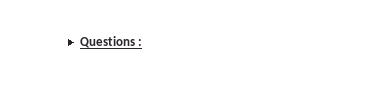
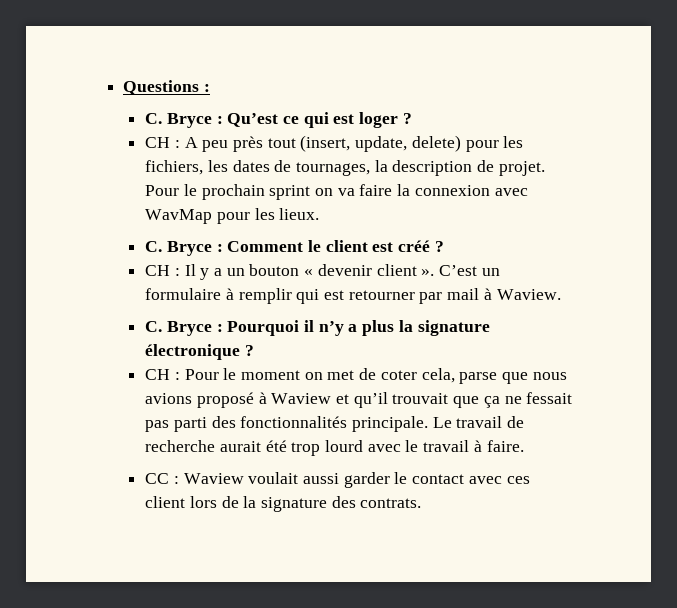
+ C. Bryce : Qu’est ce qui est loger ?
+ CH : A peu près tout (insert, update, delete) pour les fichiers, les dates de tournages, la description de projet. Pour le prochain sprint on va faire la connexion avec WavMap pour les lieux.
+ C. Bryce : Comment le client est créé ?
+ CH : Il y a un bouton « devenir client ». C’est un formulaire à remplir qui est retourner par mail à Waview.
+ C. Bryce : Pourquoi il n’y a plus la signature électronique ?
+ CH : Pour le moment on met de coter cela, parse que nous avions proposé à Waview et qu’il trouvait que ça ne fessait pas parti des fonctionnalités principale. Le travail de recherche aurait été trop lourd avec le travail à faire.
+ CC : Waview voulait aussi garder le contact avec ces client lors de la signature des contrats.

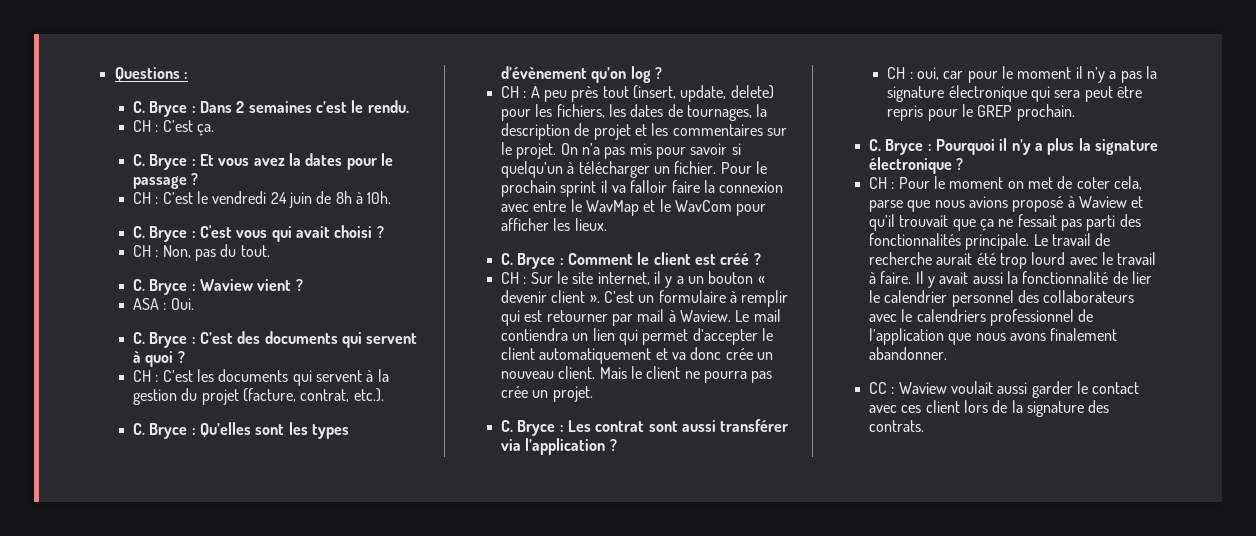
- C. Bryce : Qu’est ce qui est loger ?
+ C. Bryce : Dans 2 semaines c’est le rendu.
+ CH : C’est ça.
+ C. Bryce : Et vous avez la dates pour le passage ?
+ CH : C’est le vendredi 24 juin de 8h à 10h.
+ C. Bryce : C'est vous qui avait choisi ?
+ CH : Non, pas du tout.
+ C. Bryce : Waview vient ?
+ ASA : Oui.
+ C. Bryce : C’est des documents qui servent à quoi ?
+ CH : C’est les documents qui servent à la gestion du projet (facture, contrat, etc.).
+ C. Bryce : Qu’elles sont les types d’évènement qu’on log ?
- CH : A peu près tout (insert, update, delete) pour les fichiers, les dates de tournages, la description de projet.
+ CH : A peu près tout (insert, update, delete) pour les fichiers, les dates de tournages, la description de projet et les commentaires sur le projet. On n’a pas mis pour savoir si quelqu’un à télécharger un fichier.
- Pour le prochain sprint on va faire la connexion avec WavMap pour les lieux.
+ Pour le prochain sprint il va falloir faire la connexion avec entre le WavMap et le WavCom pour afficher les lieux.
- CH : Il y a un bouton « devenir client ».
+ CH : Sur le site internet, il y a un bouton « devenir client ».
+ Le mail contiendra un lien qui permet d’accepter le client automatiquement et va donc crée un nouveau client. Mais le client ne pourra pas crée un projet.
+ C. Bryce : Les contrat sont aussi transférer via l’application ?
+ CH : oui, car pour le moment il n’y a pas la signature électronique qui sera peut être repris pour le GREP prochain.
+ Il y avait aussi la fonctionnalité de lier le calendrier personnel des collaborateurs avec le calendriers professionnel de l’application que nous avons finalement abandonner.

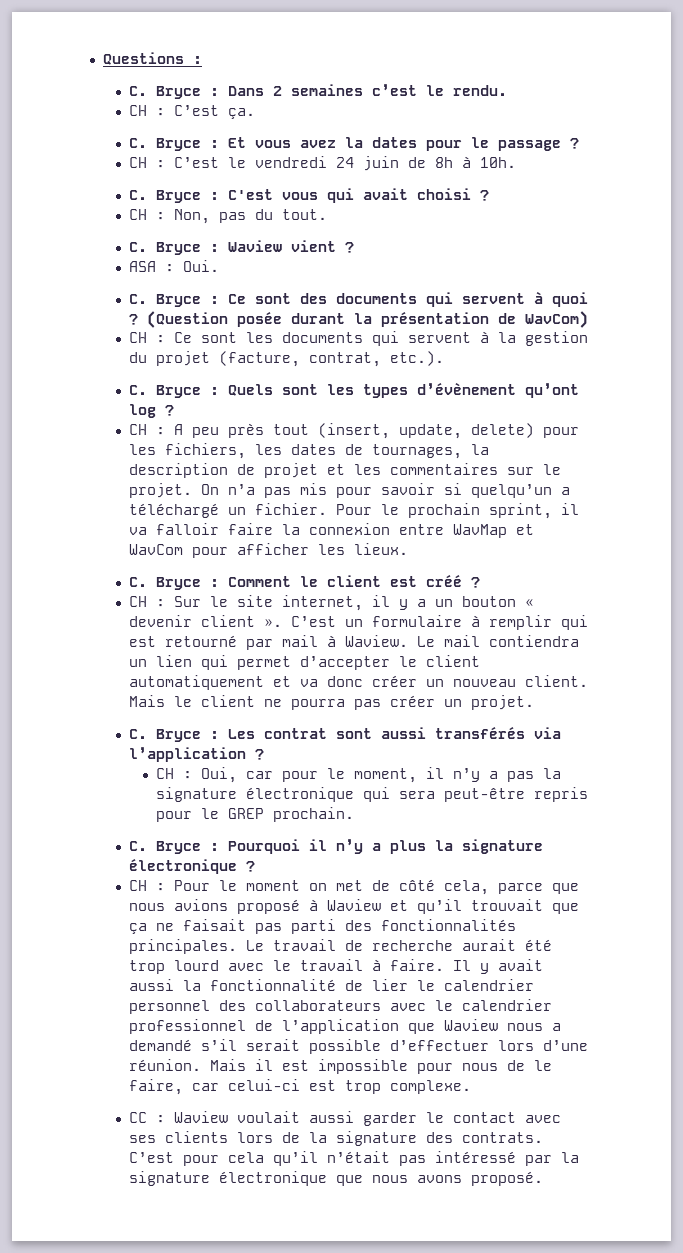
- C. Bryce : C’est des documents qui servent à quoi ?
- CH : C’est les documents qui servent à la gestion du projet (facture, contrat, etc.).
+ C. Bryce : Ce sont des documents qui servent à quoi ? (Question posée durant la présentation de WavCom)
+ CH : Ce sont les documents qui servent à la gestion du projet (facture, contrat, etc.).
- C. Bryce : Qu’elles sont les types d’évènement qu’on log ?
+ C. Bryce : Quels sont les types d’évènement qu’ont log ?
- On n’a pas mis pour savoir si quelqu’un à télécharger un fichier.
+ On n’a pas mis pour savoir si quelqu’un a téléchargé un fichier.
- Pour le prochain sprint il va falloir faire la connexion avec entre le WavMap et le WavCom pour afficher les lieux.
+ Pour le prochain sprint, il va falloir faire la connexion entre WavMap et WavCom pour afficher les lieux.
- C’est un formulaire à remplir qui est retourner par mail à Waview.
+ C’est un formulaire à remplir qui est retourné par mail à Waview.
- Le mail contiendra un lien qui permet d’accepter le client automatiquement et va donc crée un nouveau client.
+ Le mail contiendra un lien qui permet d’accepter le client automatiquement et va donc créer un nouveau client.
- Mais le client ne pourra pas crée un projet.
+ Mais le client ne pourra pas créer un projet.
- C. Bryce : Les contrat sont aussi transférer via l’application ?
+ C. Bryce : Les contrat sont aussi transférés via l’application ?
- CH : oui, car pour le moment il n’y a pas la signature électronique qui sera peut être repris pour le GREP prochain.
+ CH : Oui, car pour le moment, il n’y a pas la signature électronique qui sera peut-être repris pour le GREP prochain.
- CH : Pour le moment on met de coter cela, parse que nous avions proposé à Waview et qu’il trouvait que ça ne fessait pas parti des fonctionnalités principale.
+ CH : Pour le moment on met de côté cela, parce que nous avions proposé à Waview et qu’il trouvait que ça ne faisait pas parti des fonctionnalités principales.
- Il y avait aussi la fonctionnalité de lier le calendrier personnel des collaborateurs avec le calendriers professionnel de l’application que nous avons finalement abandonner.
+ Il y avait aussi la fonctionnalité de lier le calendrier personnel des collaborateurs avec le calendrier professionnel de l’application que Waview nous a demandé s’il serait possible d’effectuer lors d’une réunion. Mais il est impossible pour nous de le faire, car celui-ci est trop complexe.
- CC : Waview voulait aussi garder le contact avec ces client lors de la signature des contrats.
+ CC : Waview voulait aussi garder le contact avec ses clients lors de la signature des contrats.
+ C’est pour cela qu’il n’était pas intéressé par la signature électronique que nous avons proposé.

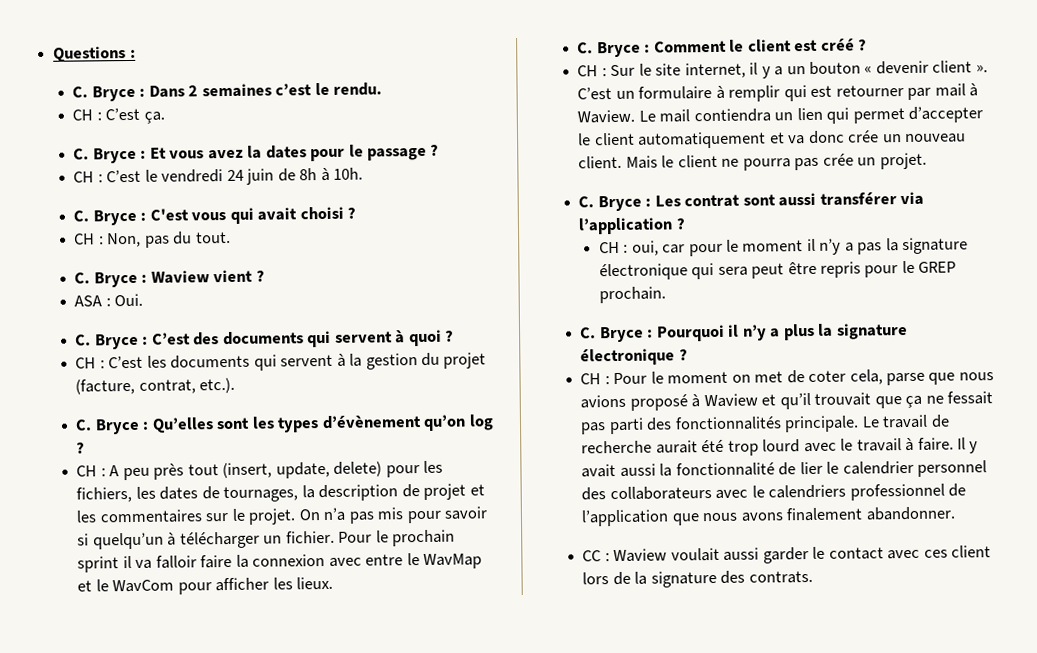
- C. Bryce : Ce sont des documents qui servent à quoi ? (Question posée durant la présentation de WavCom)
- CH : Ce sont les documents qui servent à la gestion du projet (facture, contrat, etc.).
+ C. Bryce : C’est des documents qui servent à quoi ?
+ CH : C’est les documents qui servent à la gestion du projet (facture, contrat, etc.).
- C. Bryce : Quels sont les types d’évènement qu’ont log ?
+ C. Bryce : Qu’elles sont les types d’évènement qu’on log ?
- On n’a pas mis pour savoir si quelqu’un a téléchargé un fichier.
+ On n’a pas mis pour savoir si quelqu’un à télécharger un fichier.
- Pour le prochain sprint, il va falloir faire la connexion entre WavMap et WavCom pour afficher les lieux.
+ Pour le prochain sprint il va falloir faire la connexion avec entre le WavMap et le WavCom pour afficher les lieux.
- C’est un formulaire à remplir qui est retourné par mail à Waview.
+ C’est un formulaire à remplir qui est retourner par mail à Waview.
- Le mail contiendra un lien qui permet d’accepter le client automatiquement et va donc créer un nouveau client.
+ Le mail contiendra un lien qui permet d’accepter le client automatiquement et va donc crée un nouveau client.
- Mais le client ne pourra pas créer un projet.
+ Mais le client ne pourra pas crée un projet.
- C. Bryce : Les contrat sont aussi transférés via l’application ?
+ C. Bryce : Les contrat sont aussi transférer via l’application ?
- CH : Oui, car pour le moment, il n’y a pas la signature électronique qui sera peut-être repris pour le GREP prochain.
+ CH : oui, car pour le moment il n’y a pas la signature électronique qui sera peut être repris pour le GREP prochain.
- CH : Pour le moment on met de côté cela, parce que nous avions proposé à Waview et qu’il trouvait que ça ne faisait pas parti des fonctionnalités principales.
+ CH : Pour le moment on met de coter cela, parse que nous avions proposé à Waview et qu’il trouvait que ça ne fessait pas parti des fonctionnalités principale.
- Il y avait aussi la fonctionnalité de lier le calendrier personnel des collaborateurs avec le calendrier professionnel de l’application que Waview nous a demandé s’il serait possible d’effectuer lors d’une réunion. Mais il est impossible pour nous de le faire, car celui-ci est trop complexe.
+ Il y avait aussi la fonctionnalité de lier le calendrier personnel des collaborateurs avec le calendriers professionnel de l’application que nous avons finalement abandonner.
- CC : Waview voulait aussi garder le contact avec ses clients lors de la signature des contrats. C’est pour cela qu’il n’était pas intéressé par la signature électronique que nous avons proposé.
+ CC : Waview voulait aussi garder le contact avec ces client lors de la signature des contrats.

